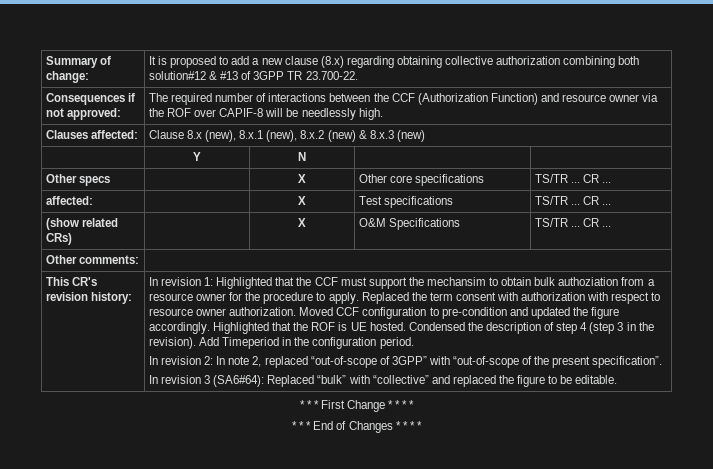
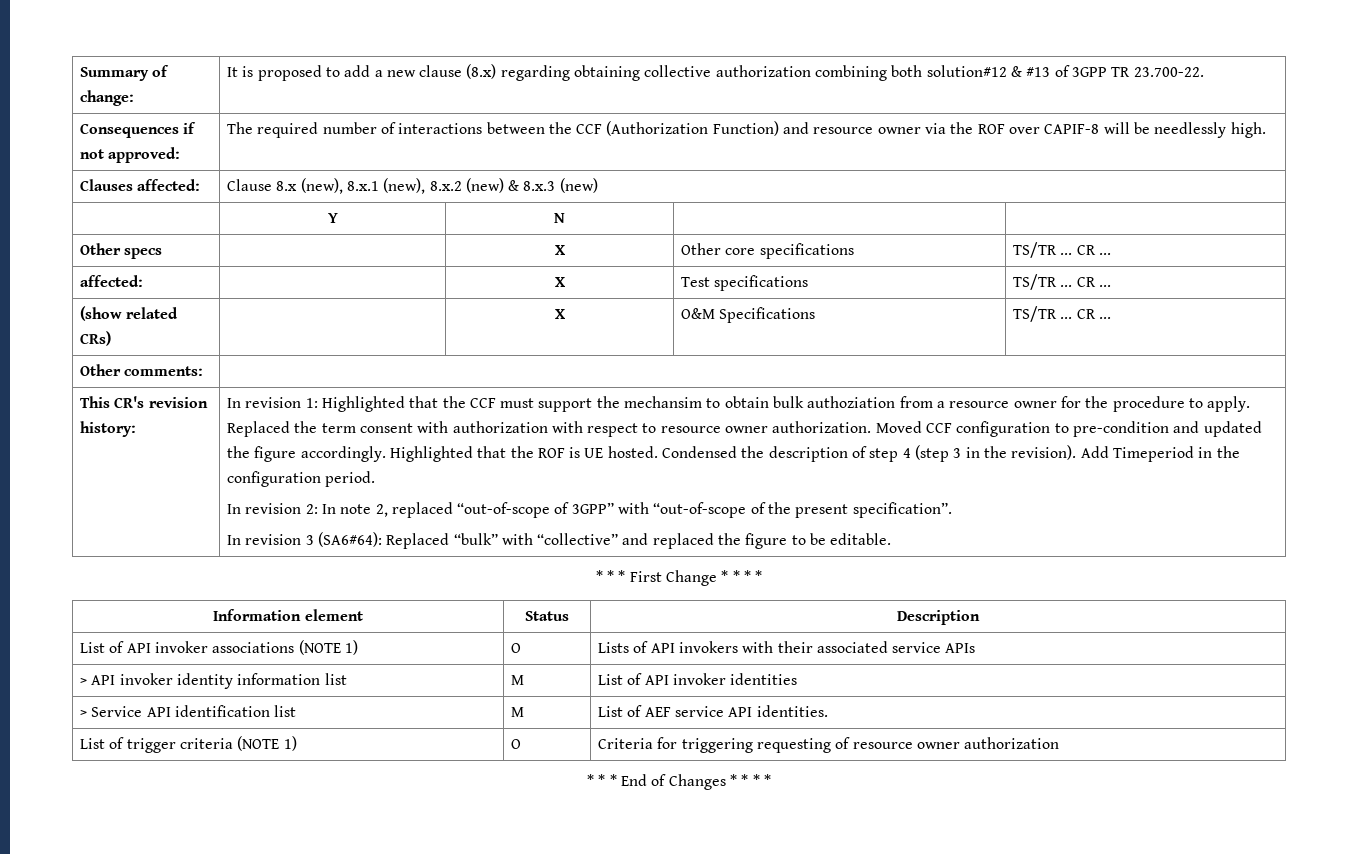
+ Information element | Status | Description
+ List of API invoker associations (NOTE 1) | O | Lists of API invokers with their associated service APIs
+ > API invoker identity information list | M | List of API invoker identities
+ > Service API identification list | M | List of AEF service API identities.
+ List of trigger criteria (NOTE 1) | O | Criteria for triggering requesting of resource owner authorization

